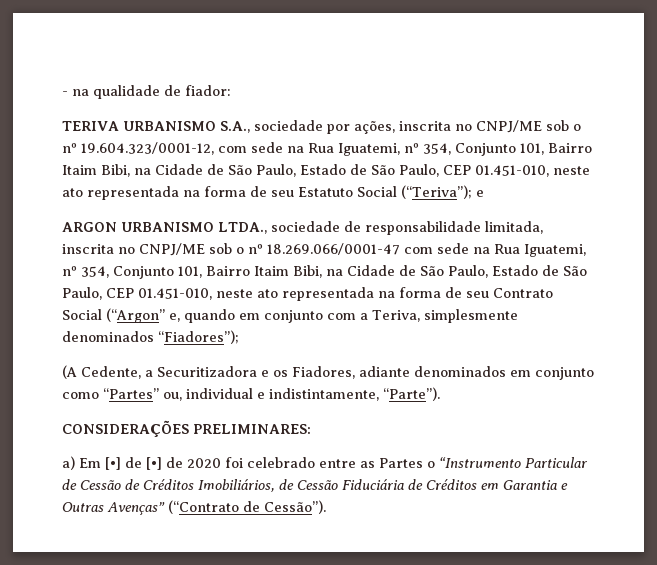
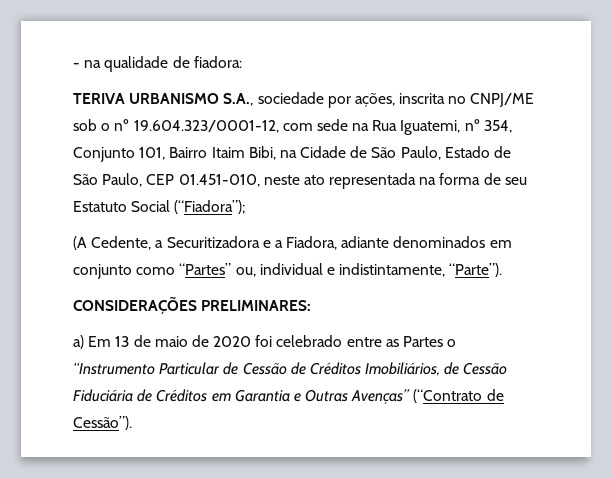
- - na qualidade de fiador:
+ - na qualidade de fiadora:
- TERIVA URBANISMO S.A., sociedade por ações, inscrita no CNPJ/ME sob o nº 19.604.323/0001-12, com sede na Rua Iguatemi, nº 354, Conjunto 101, Bairro Itaim Bibi, na Cidade de São Paulo, Estado de São Paulo, CEP 01.451-010, neste ato representada na forma de seu Estatuto Social (“Teriva”); e
- ARGON URBANISMO LTDA., sociedade de responsabilidade limitada, inscrita no CNPJ/ME sob o nº 18.269.066/0001-47 com sede na Rua Iguatemi, nº 354, Conjunto 101, Bairro Itaim Bibi, na Cidade de São Paulo, Estado de São Paulo, CEP 01.451-010, neste ato representada na forma de seu Contrato Social (“Argon” e, quando em conjunto com a Teriva, simplesmente denominados “Fiadores”);
+ TERIVA URBANISMO S.A., sociedade por ações, inscrita no CNPJ/ME sob o nº 19.604.323/0001-12, com sede na Rua Iguatemi, nº 354, Conjunto 101, Bairro Itaim Bibi, na Cidade de São Paulo, Estado de São Paulo, CEP 01.451-010, neste ato representada na forma de seu Estatuto Social (“Fiadora”);
- (A Cedente, a Securitizadora e os Fiadores, adiante denominados em conjunto como “Partes” ou, individual e indistintamente, “Parte”).
+ (A Cedente, a Securitizadora e a Fiadora, adiante denominados em conjunto como “Partes” ou, individual e indistintamente, “Parte”).
- a) Em [•] de [•] de 2020 foi celebrado entre as Partes o “Instrumento Particular de Cessão de Créditos Imobiliários, de Cessão Fiduciária de Créditos em Garantia e Outras Avenças” (“Contrato de Cessão”).
+ a) Em 13 de maio de 2020 foi celebrado entre as Partes o “Instrumento Particular de Cessão de Créditos Imobiliários, de Cessão Fiduciária de Créditos em Garantia e Outras Avenças” (“Contrato de Cessão”).

